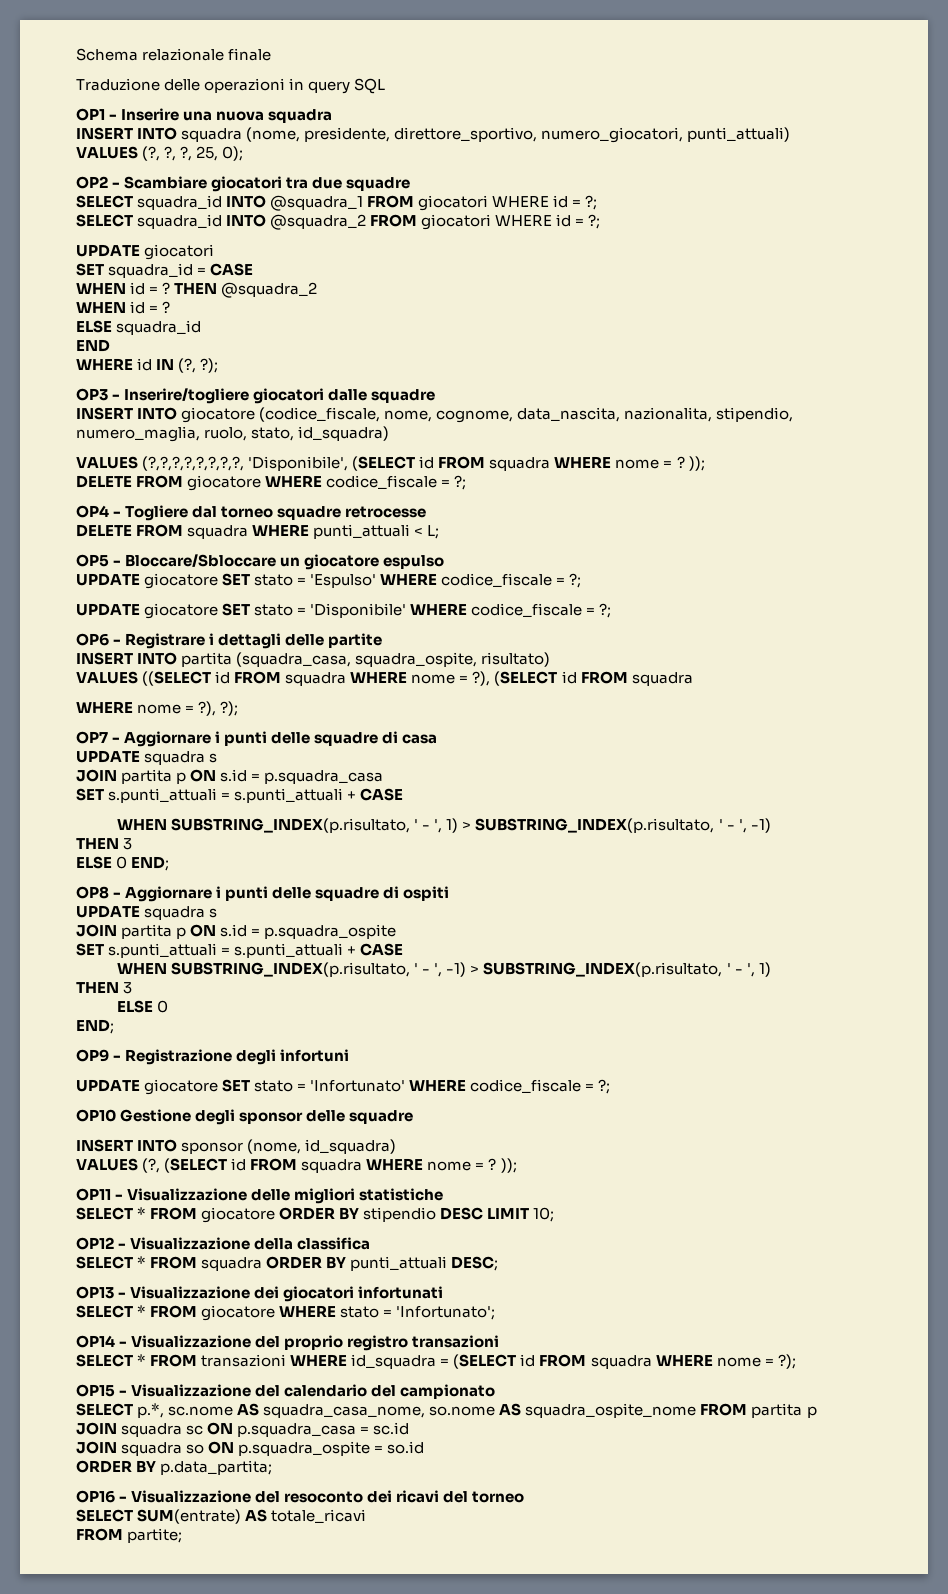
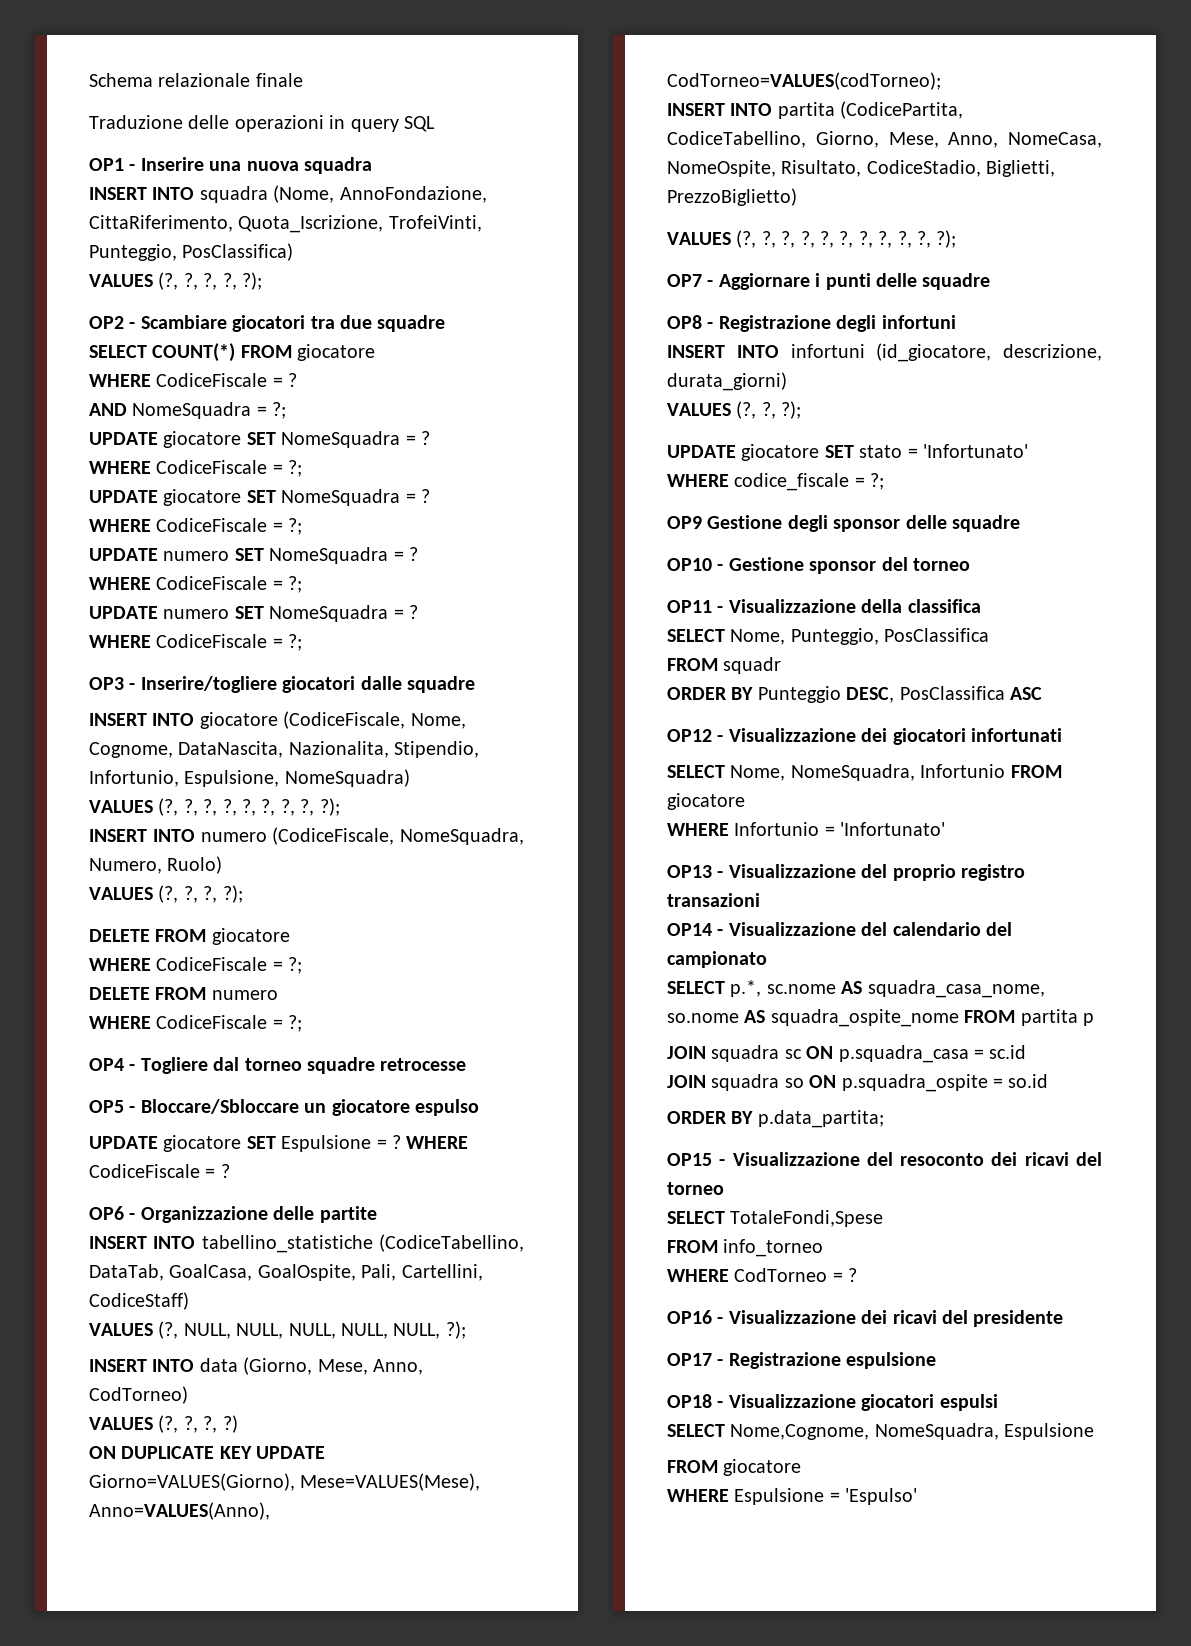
- INSERT INTO squadra (nome, presidente, direttore_sportivo, numero_giocatori, punti_attuali)
- VALUES (?, ?, ?, 25, 0);
+ INSERT INTO squadra (Nome, AnnoFondazione, CittaRiferimento, Quota_Iscrizione, TrofeiVinti, Punteggio, PosClassifica)
+ VALUES (?, ?, ?, ?, ?);
- SELECT squadra_id INTO @squadra_1 FROM giocatori WHERE id = ?;
- SELECT squadra_id INTO @squadra_2 FROM giocatori WHERE id = ?;
- UPDATE giocatori
- SET squadra_id = CASE
- WHEN id = ? THEN @squadra_2
- WHEN id = ?
- ELSE squadra_id
- END
- WHERE id IN (?, ?);
+ SELECT COUNT(*) FROM giocatore
+ WHERE CodiceFiscale = ?
+ AND NomeSquadra = ?;
+ UPDATE giocatore SET NomeSquadra = ?
+ WHERE CodiceFiscale = ?;
+ UPDATE giocatore SET NomeSquadra = ?
+ WHERE CodiceFiscale = ?;
+ UPDATE numero SET NomeSquadra = ?
+ WHERE CodiceFiscale = ?;
+ UPDATE numero SET NomeSquadra = ?
+ WHERE CodiceFiscale = ?;
- INSERT INTO giocatore (codice_fiscale, nome, cognome, data_nascita, nazionalita, stipendio, numero_maglia, ruolo, stato, id_squadra)
- VALUES (?,?,?,?,?,?,?,?, 'Disponibile', (SELECT id FROM squadra WHERE nome = ? ));
- DELETE FROM giocatore WHERE codice_fiscale = ?;
+ INSERT INTO giocatore (CodiceFiscale, Nome, Cognome, DataNascita, Nazionalita, Stipendio, Infortunio, Espulsione, NomeSquadra)
+ VALUES (?, ?, ?, ?, ?, ?, ?, ?, ?);
+ INSERT INTO numero (CodiceFiscale, NomeSquadra, Numero, Ruolo)
+ VALUES (?, ?, ?, ?);
+ DELETE FROM giocatore
+ WHERE CodiceFiscale = ?;
+ DELETE FROM numero
+ WHERE CodiceFiscale = ?;
- DELETE FROM squadra WHERE punti_attuali < L;
- UPDATE giocatore SET stato = 'Espulso' WHERE codice_fiscale = ?;
- UPDATE giocatore SET stato = 'Disponibile' WHERE codice_fiscale = ?;
+ UPDATE giocatore SET Espulsione = ? WHERE CodiceFiscale = ?
- OP6 - Registrare i dettagli delle partite
+ OP6 - Organizzazione delle partite
- INSERT INTO partita (squadra_casa, squadra_ospite, risultato)
- VALUES ((SELECT id FROM squadra WHERE nome = ?), (SELECT id FROM squadra
- WHERE nome = ?), ?);
+ INSERT INTO tabellino_statistiche (CodiceTabellino, DataTab, GoalCasa, GoalOspite, Pali, Cartellini, CodiceStaff)
+ VALUES (?, NULL, NULL, NULL, NULL, NULL, ?);
+ INSERT INTO data (Giorno, Mese, Anno, CodTorneo)
+ VALUES (?, ?, ?, ?)
+ ON DUPLICATE KEY UPDATE Giorno=VALUES(Giorno), Mese=VALUES(Mese), Anno=VALUES(Anno), CodTorneo=VALUES(codTorneo);
+ INSERT INTO partita (CodicePartita, CodiceTabellino, Giorno, Mese, Anno, NomeCasa, NomeOspite, Risultato, CodiceStadio, Biglietti, PrezzoBiglietto)
+ VALUES (?, ?, ?, ?, ?, ?, ?, ?, ?, ?, ?);
- OP7 - Aggiornare i punti delle squadre di casa
- UPDATE squadra s
- JOIN partita p ON s.id = p.squadra_casa
- SET s.punti_attuali = s.punti_attuali + CASE
- WHEN SUBSTRING_INDEX(p.risultato, ' - ', 1) > SUBSTRING_INDEX(p.risultato, ' - ', -1)
- THEN 3
- ELSE 0 END;
- OP8 - Aggiornare i punti delle squadre di ospiti
- UPDATE squadra s
- JOIN partita p ON s.id = p.squadra_ospite
- SET s.punti_attuali = s.punti_attuali + CASE
- WHEN SUBSTRING_INDEX(p.risultato, ' - ', -1) > SUBSTRING_INDEX(p.risultato, ' - ', 1)
- THEN 3
- ELSE 0
- END;
- OP9 - Registrazione degli infortuni
+ OP7 - Aggiornare i punti delle squadre
+ OP8 - Registrazione degli infortuni
+ INSERT INTO infortuni (id_giocatore, descrizione, durata_giorni)
+ VALUES (?, ?, ?);
- UPDATE giocatore SET stato = 'Infortunato' WHERE codice_fiscale = ?;
- OP10 Gestione degli sponsor delle squadre
+ UPDATE giocatore SET stato = 'Infortunato'
+ WHERE codice_fiscale = ?;
+ OP9 Gestione degli sponsor delle squadre
- INSERT INTO sponsor (nome, id_squadra)
- VALUES (?, (SELECT id FROM squadra WHERE nome = ? ));
- OP11 - Visualizzazione delle migliori statistiche
- SELECT * FROM giocatore ORDER BY stipendio DESC LIMIT 10;
- OP12 - Visualizzazione della classifica
- SELECT * FROM squadra ORDER BY punti_attuali DESC;
- OP13 - Visualizzazione dei giocatori infortunati
+ OP10 - Gestione sponsor del torneo
+ OP11 - Visualizzazione della classifica
+ SELECT Nome, Punteggio, PosClassifica
+ FROM squadr
+ ORDER BY Punteggio DESC, PosClassifica ASC
+ OP12 - Visualizzazione dei giocatori infortunati
- SELECT * FROM giocatore WHERE stato = 'Infortunato';
- OP14 - Visualizzazione del proprio registro transazioni
+ SELECT Nome, NomeSquadra, Infortunio FROM giocatore
+ WHERE Infortunio = 'Infortunato'
+ OP13 - Visualizzazione del proprio registro transazioni
- SELECT * FROM transazioni WHERE id_squadra = (SELECT id FROM squadra WHERE nome = ?);
- OP15 - Visualizzazione del calendario del campionato
+ OP14 - Visualizzazione del calendario del campionato
- OP16 - Visualizzazione del resoconto dei ricavi del torneo
+ OP15 - Visualizzazione del resoconto dei ricavi del torneo
- SELECT SUM(entrate) AS totale_ricavi
- FROM partite;
+ SELECT TotaleFondi,Spese
+ FROM info_torneo
+ WHERE CodTorneo = ?
+ OP16 - Visualizzazione dei ricavi del presidente
+ OP17 - Registrazione espulsione
+ OP18 - Visualizzazione giocatori espulsi
+ SELECT Nome,Cognome, NomeSquadra, Espulsione
+ FROM giocatore
+ WHERE Espulsione = 'Espulso'

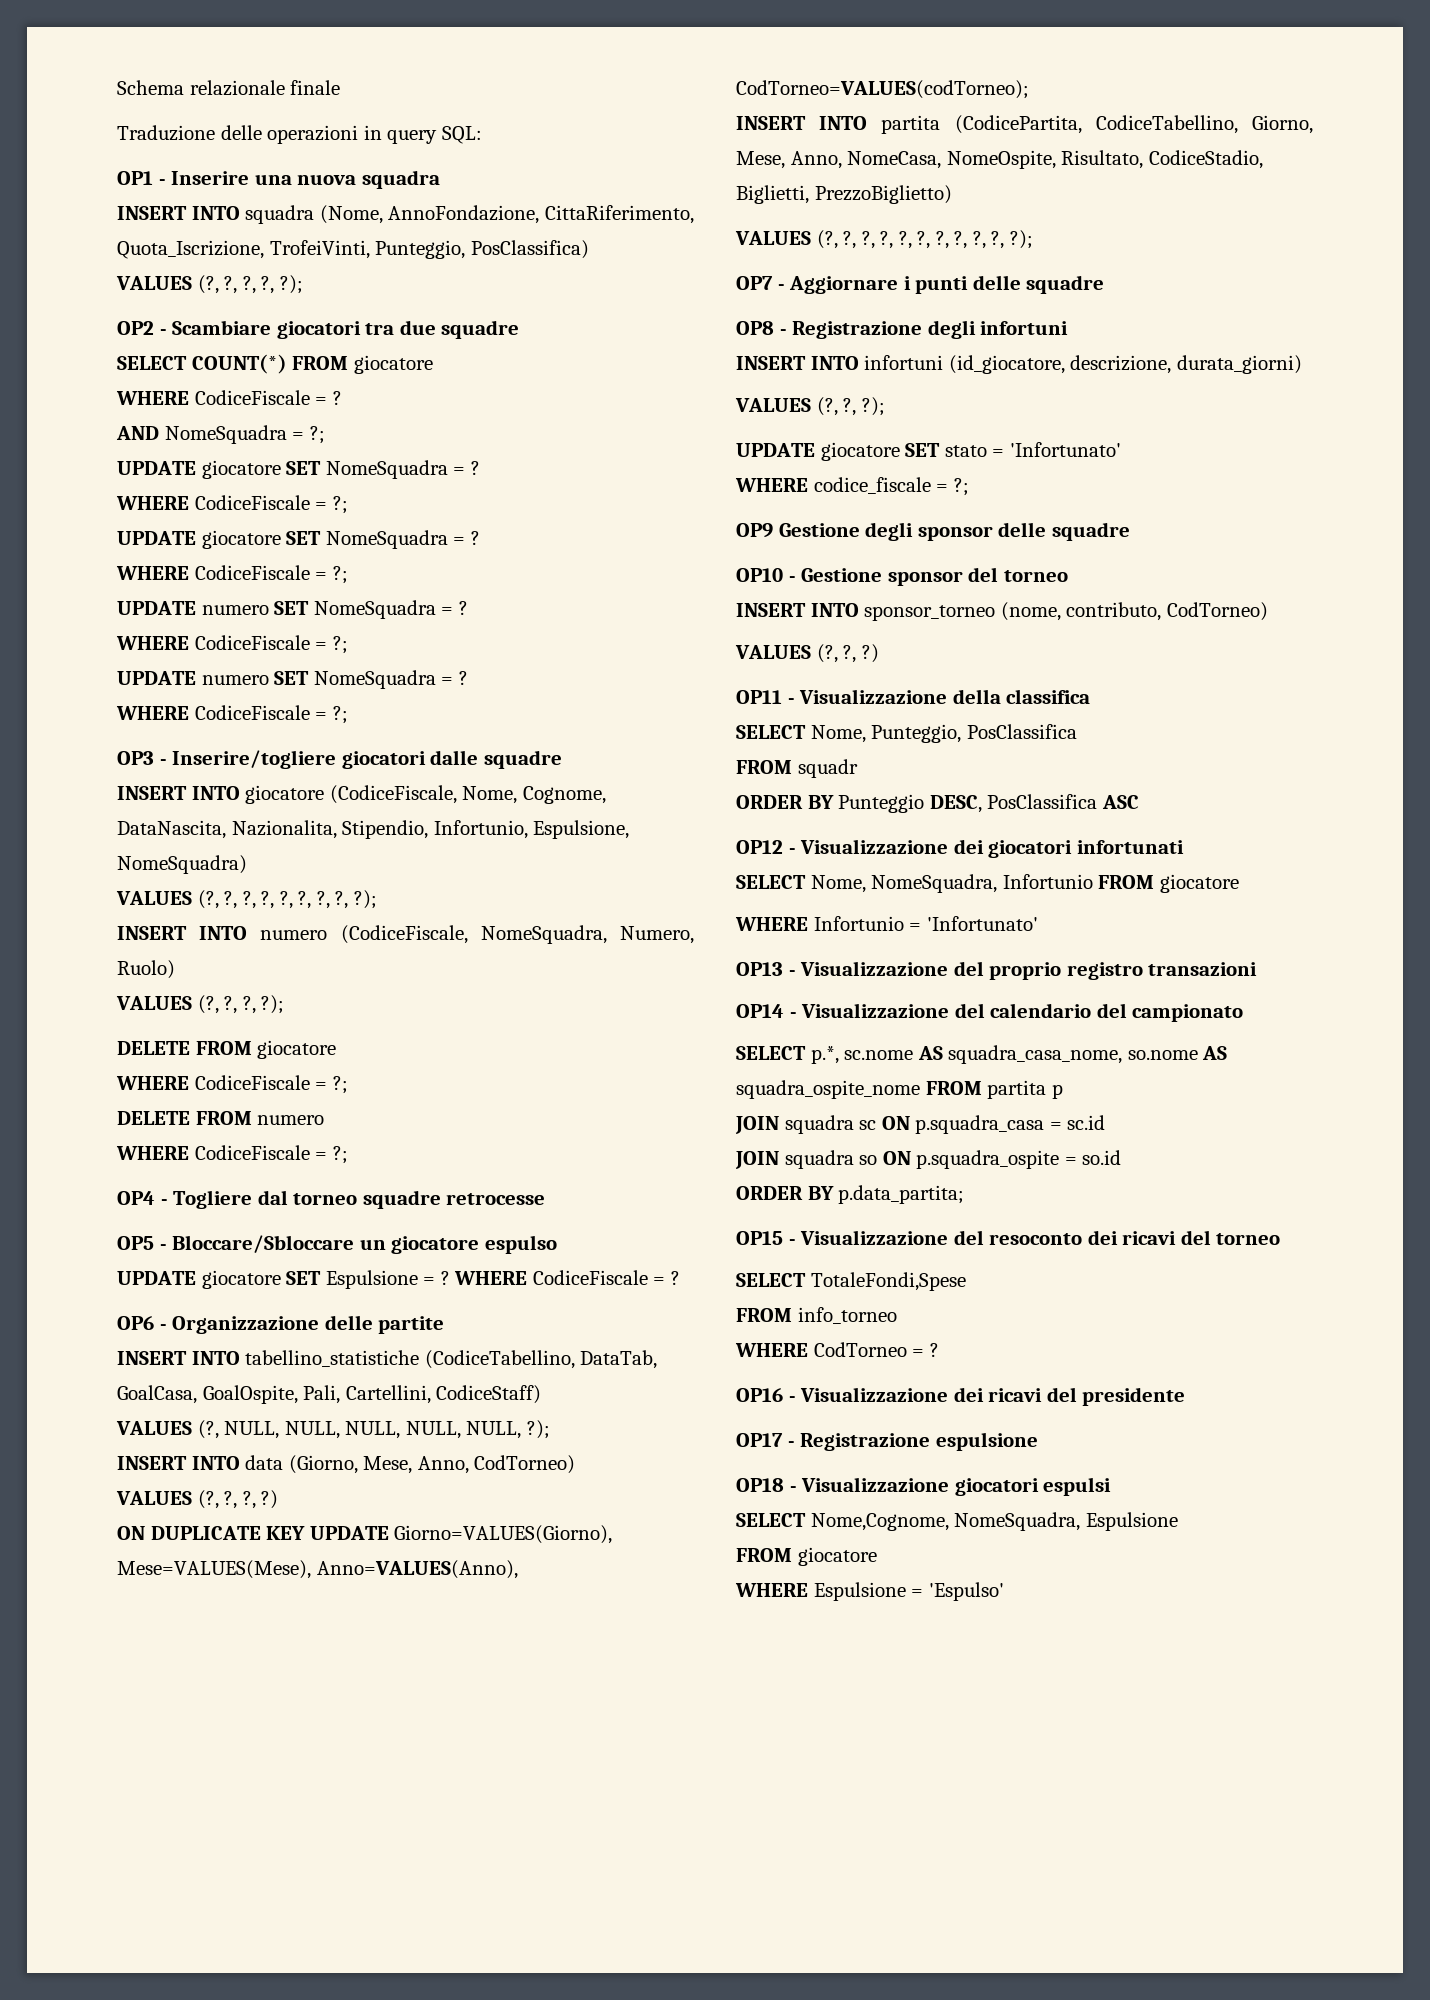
- Traduzione delle operazioni in query SQL
+ Traduzione delle operazioni in query SQL:
+ INSERT INTO sponsor_torneo (nome, contributo, CodTorneo)
+ VALUES (?, ?, ?)

